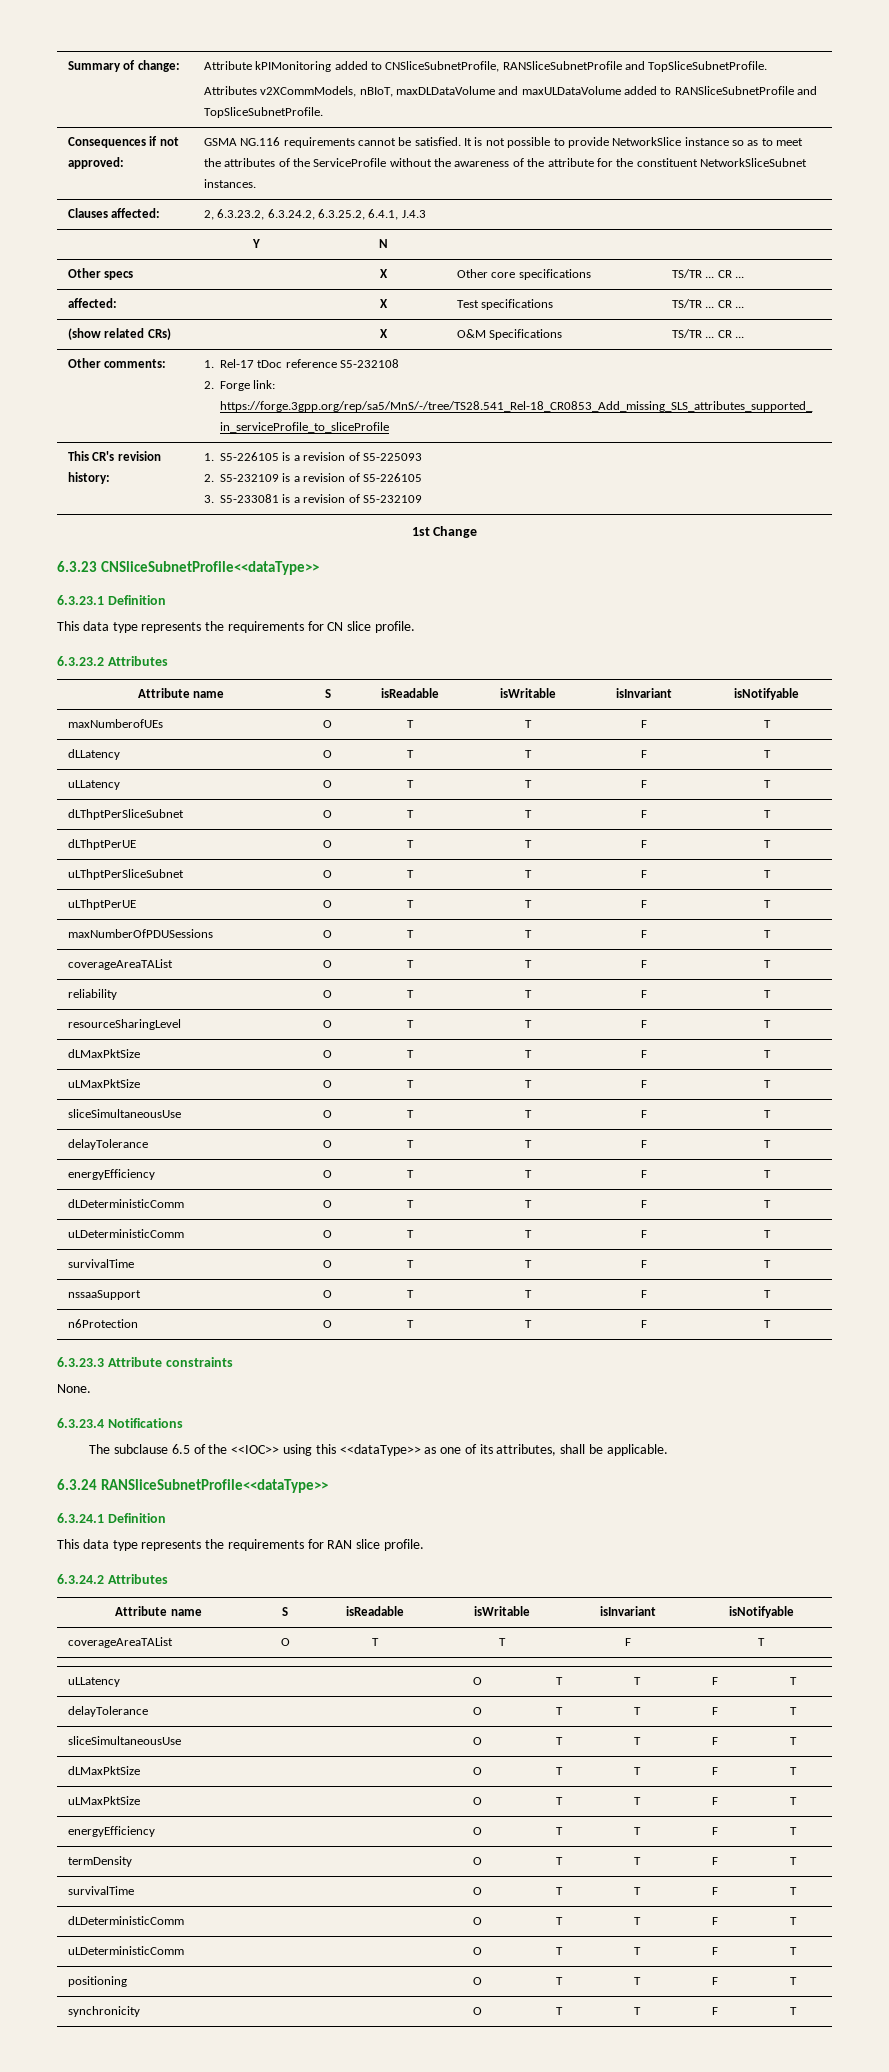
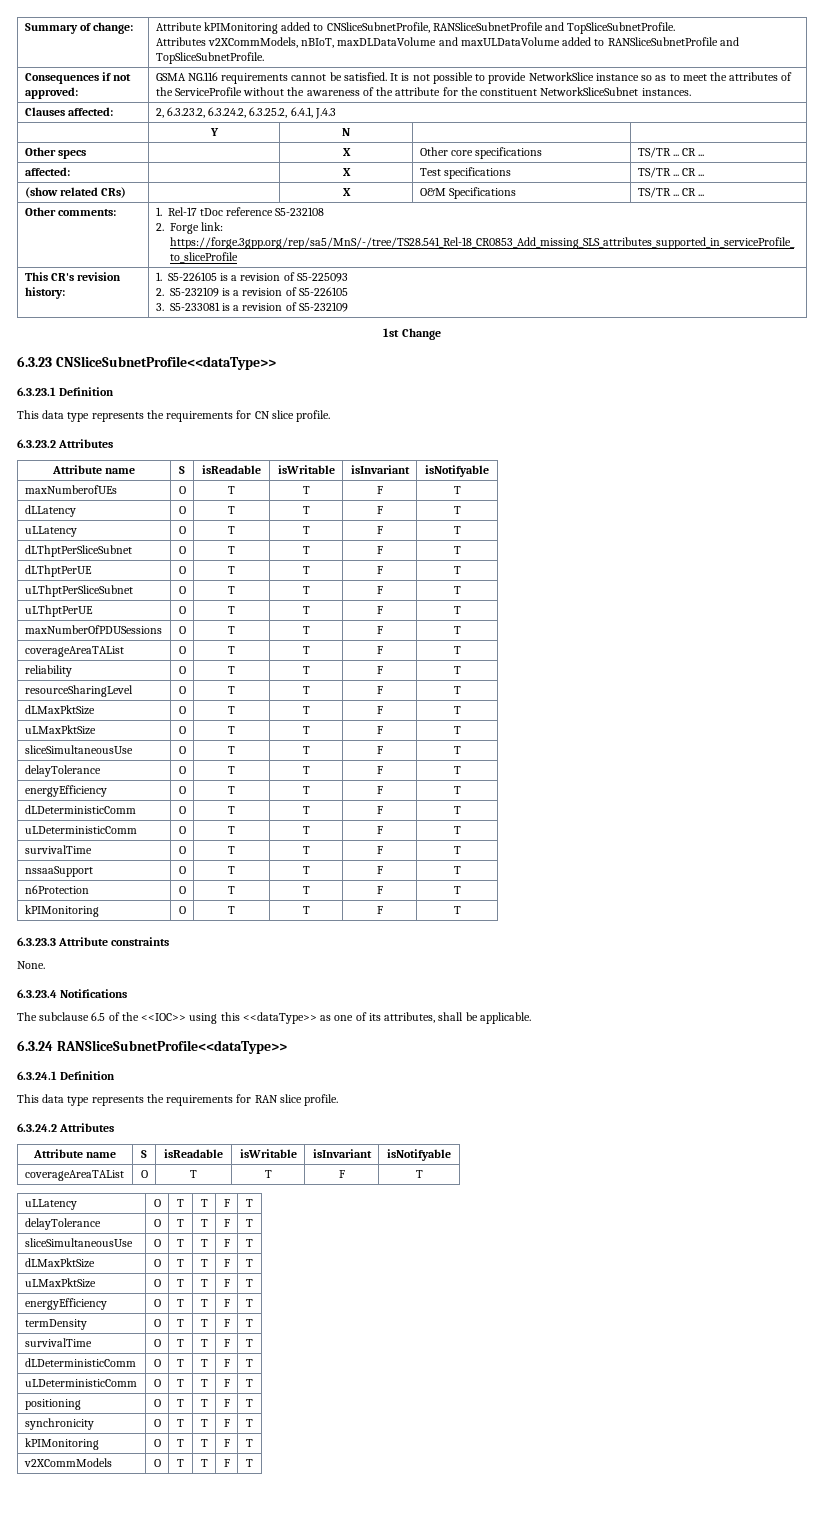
  n6Protection | O | T | T | F | T
+ kPIMonitoring | O | T | T | F | T
  synchronicity | O | T | T | F | T
+ kPIMonitoring | O | T | T | F | T
+ v2XCommModels | O | T | T | F | T

